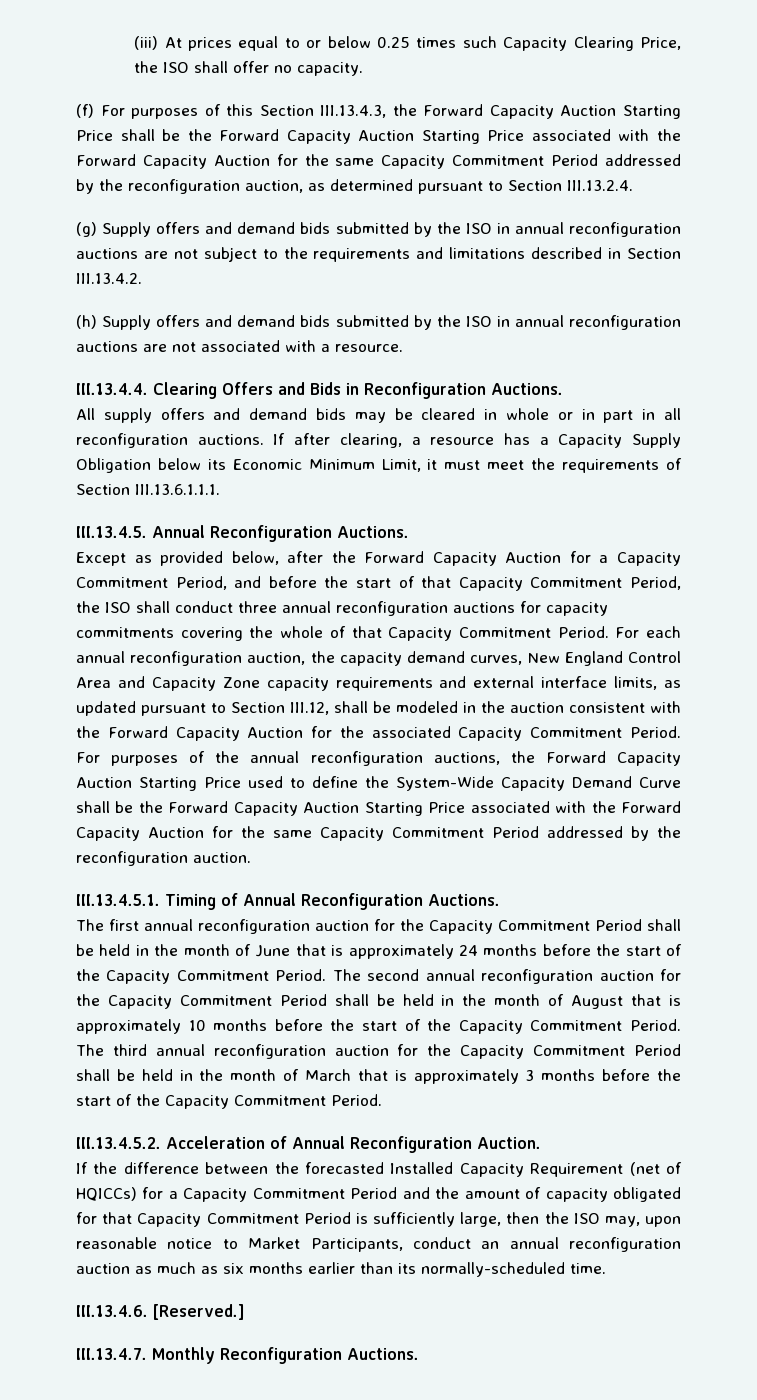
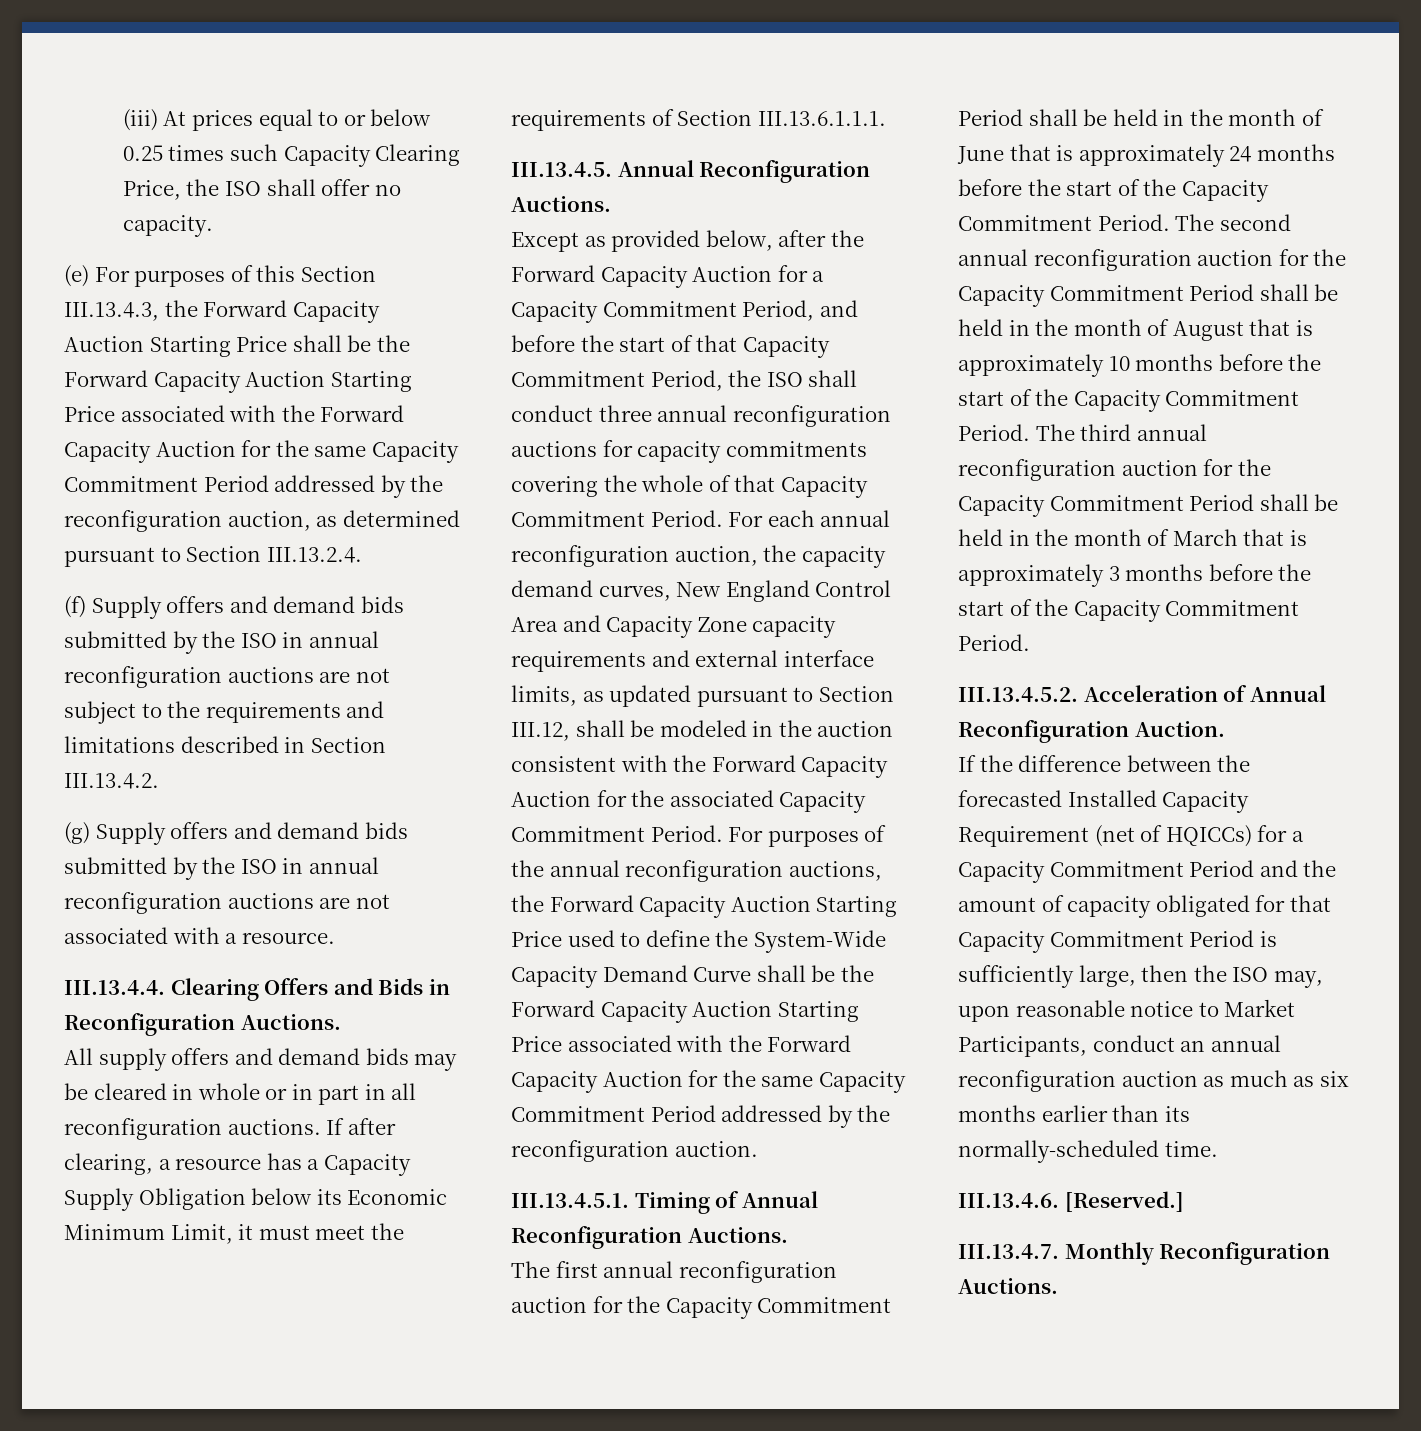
- (f) For purposes of this Section III.13.4.3, the Forward Capacity Auction Starting Price shall be the Forward Capacity Auction Starting Price associated with the Forward Capacity Auction for the same Capacity Commitment Period addressed by the reconfiguration auction, as determined pursuant to Section III.13.2.4.
+ (e) For purposes of this Section III.13.4.3, the Forward Capacity Auction Starting Price shall be the Forward Capacity Auction Starting Price associated with the Forward Capacity Auction for the same Capacity Commitment Period addressed by the reconfiguration auction, as determined pursuant to Section III.13.2.4.
- (g) Supply offers and demand bids submitted by the ISO in annual reconfiguration auctions are not subject to the requirements and limitations described in Section III.13.4.2.
+ (f) Supply offers and demand bids submitted by the ISO in annual reconfiguration auctions are not subject to the requirements and limitations described in Section III.13.4.2.
- (h) Supply offers and demand bids submitted by the ISO in annual reconfiguration auctions are not associated with a resource.
+ (g) Supply offers and demand bids submitted by the ISO in annual reconfiguration auctions are not associated with a resource.

